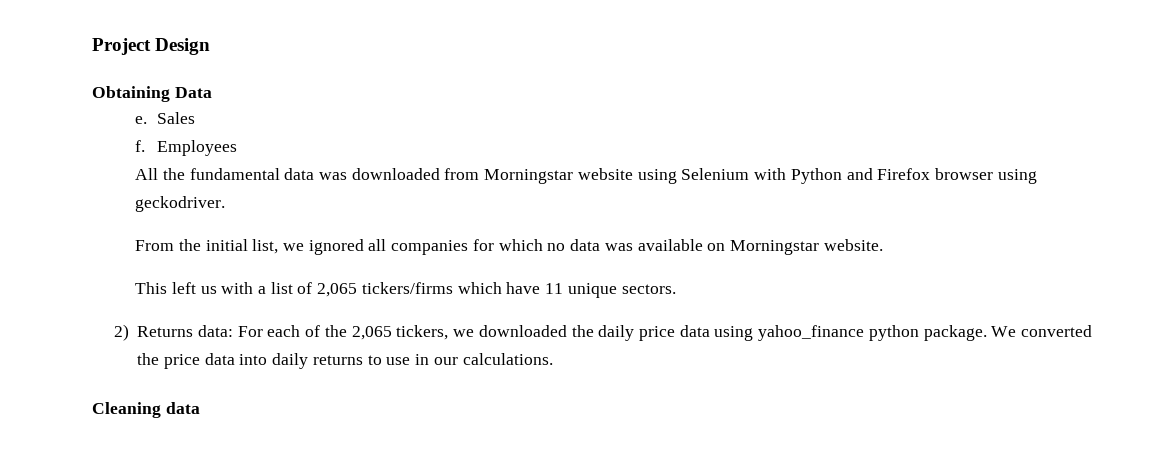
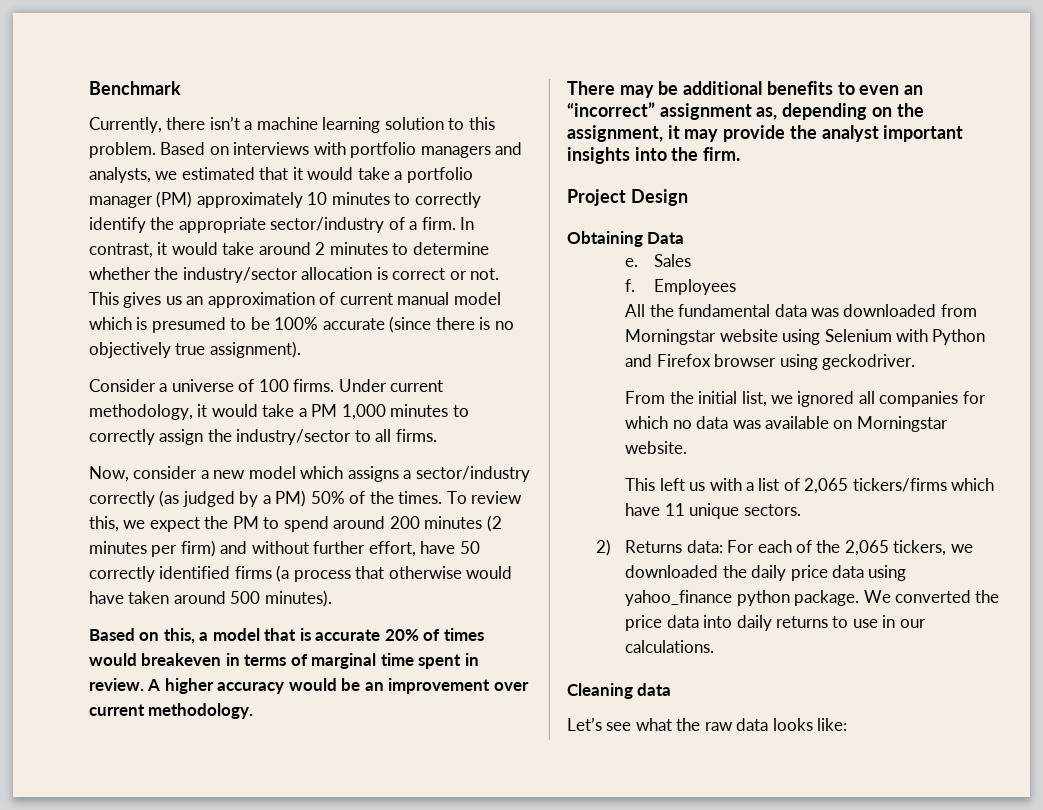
+ Benchmark
+ Currently, there isn’t a machine learning solution to this problem. Based on interviews with portfolio managers and analysts, we estimated that it would take a portfolio manager (PM) approximately 10 minutes to correctly identify the appropriate sector/industry of a firm. In contrast, it would take around 2 minutes to determine whether the industry/sector allocation is correct or not. This gives us an approximation of current manual model which is presumed to be 100% accurate (since there is no objectively true assignment).
+ Consider a universe of 100 firms. Under current methodology, it would take a PM 1,000 minutes to correctly assign the industry/sector to all firms.
+ Now, consider a new model which assigns a sector/industry correctly (as judged by a PM) 50% of the times. To review this, we expect the PM to spend around 200 minutes (2 minutes per firm) and without further effort, have 50 correctly identified firms (a process that otherwise would have taken around 500 minutes).
+ Based on this, a model that is accurate 20% of times would breakeven in terms of marginal time spent in review. A higher accuracy would be an improvement over current methodology.
+ There may be additional benefits to even an “incorrect” assignment as, depending on the assignment, it may provide the analyst important insights into the firm.
+ Let’s see what the raw data looks like:

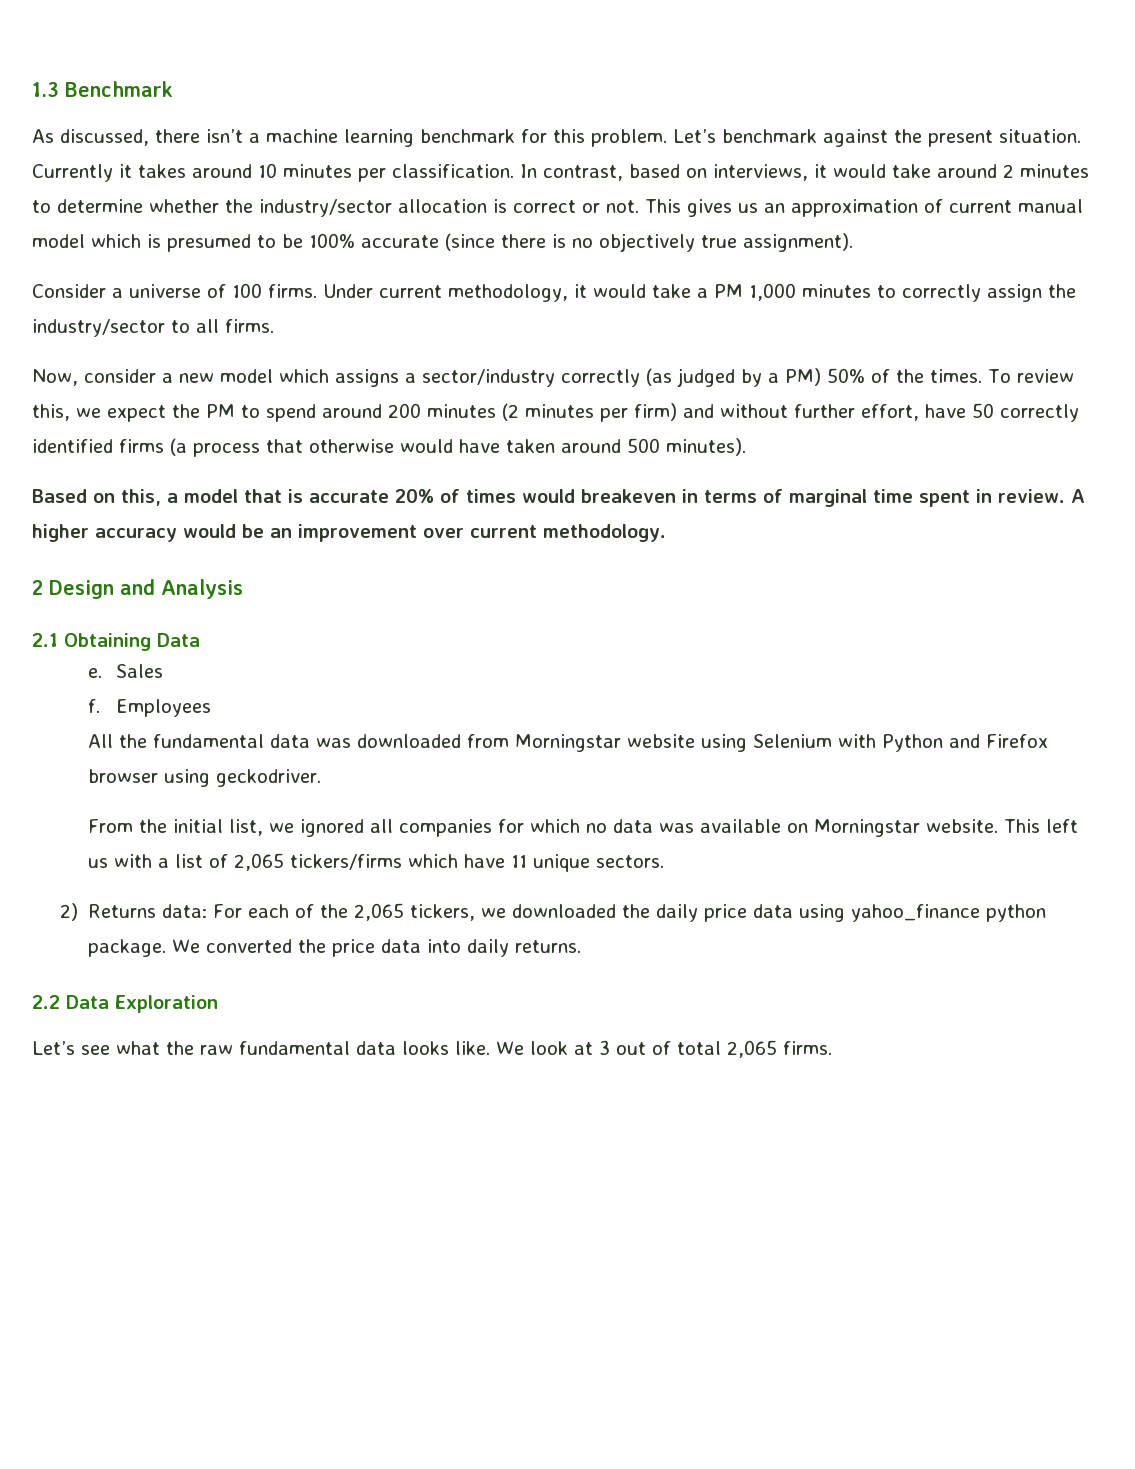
- Benchmark
+ 1.3 Benchmark
- Currently, there isn’t a machine learning solution to this problem. Based on interviews with portfolio managers and analysts, we estimated that it would take a portfolio manager (PM) approximately 10 minutes to correctly identify the appropriate sector/industry of a firm. In contrast, it would take around 2 minutes to determine whether the industry/sector allocation is correct or not.
+ As discussed, there isn’t a machine learning benchmark for this problem. Let’s benchmark against the present situation. Currently it takes around 10 minutes per classification. In contrast, based on interviews, it would take around 2 minutes to determine whether the industry/sector allocation is correct or not.
- There may be additional benefits to even an “incorrect” assignment as, depending on the assignment, it may provide the analyst important insights into the firm.
- Project Design
- Obtaining Data
+ 2 Design and Analysis
+ 2.1 Obtaining Data
- From the initial list, we ignored all companies for which no data was available on Morningstar website.
- This left us with a list of 2,065 tickers/firms which have 11 unique sectors.
+ From the initial list, we ignored all companies for which no data was available on Morningstar website. This left us with a list of 2,065 tickers/firms which have 11 unique sectors.
- We converted the price data into daily returns to use in our calculations.
- Cleaning data
+ We converted the price data into daily returns.
+ 2.2 Data Exploration
- Let’s see what the raw data looks like:
+ Let’s see what the raw fundamental data looks like. We look at 3 out of total 2,065 firms.

